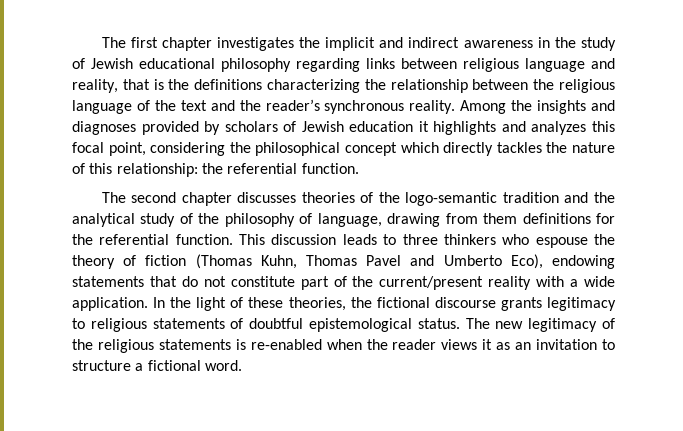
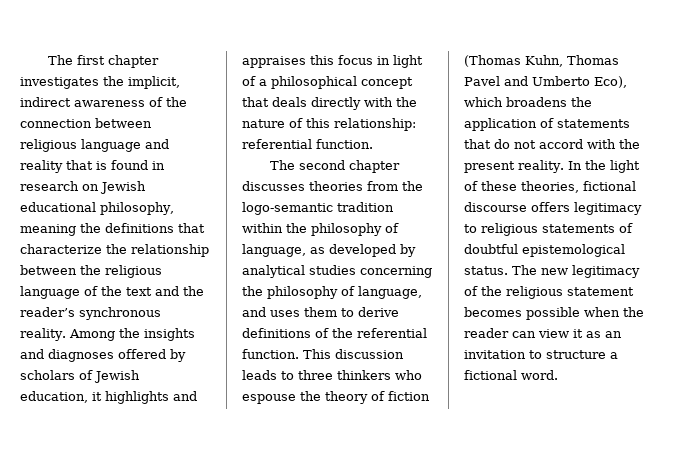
- The first chapter investigates the implicit and indirect awareness in the study of Jewish educational philosophy regarding links between religious language and reality, that is the definitions characterizing the relationship between the religious language of the text and the reader’s synchronous reality.
+ The first chapter investigates the implicit, indirect awareness of the connection between religious language and reality that is found in research on Jewish educational philosophy, meaning the definitions that characterize the relationship between the religious language of the text and the reader’s synchronous reality.
- Among the insights and diagnoses provided by scholars of Jewish education it highlights and analyzes this focal point, considering the philosophical concept which directly tackles the nature of this relationship: the referential function.
+ Among the insights and diagnoses offered by scholars of Jewish education, it highlights and appraises this focus in light of a philosophical concept that deals directly with the nature of this relationship: referential function.
- The second chapter discusses theories of the logo-semantic tradition and the analytical study of the philosophy of language, drawing from them definitions for the referential function.
+ The second chapter discusses theories from the logo-semantic tradition within the philosophy of language, as developed by analytical studies concerning the philosophy of language, and uses them to derive definitions of the referential function.
- This discussion leads to three thinkers who espouse the theory of fiction (Thomas Kuhn, Thomas Pavel and Umberto Eco), endowing statements that do not constitute part of the current/present reality with a wide application.
+ This discussion leads to three thinkers who espouse the theory of fiction (Thomas Kuhn, Thomas Pavel and Umberto Eco), which broadens the application of statements that do not accord with the present reality.
- In the light of these theories, the fictional discourse grants legitimacy to religious statements of doubtful epistemological status.
+ In the light of these theories, fictional discourse offers legitimacy to religious statements of doubtful epistemological status.
- The new legitimacy of the religious statements is re-enabled when the reader views it as an invitation to structure a fictional word.
+ The new legitimacy of the religious statement becomes possible when the reader can view it as an invitation to structure a fictional word.

